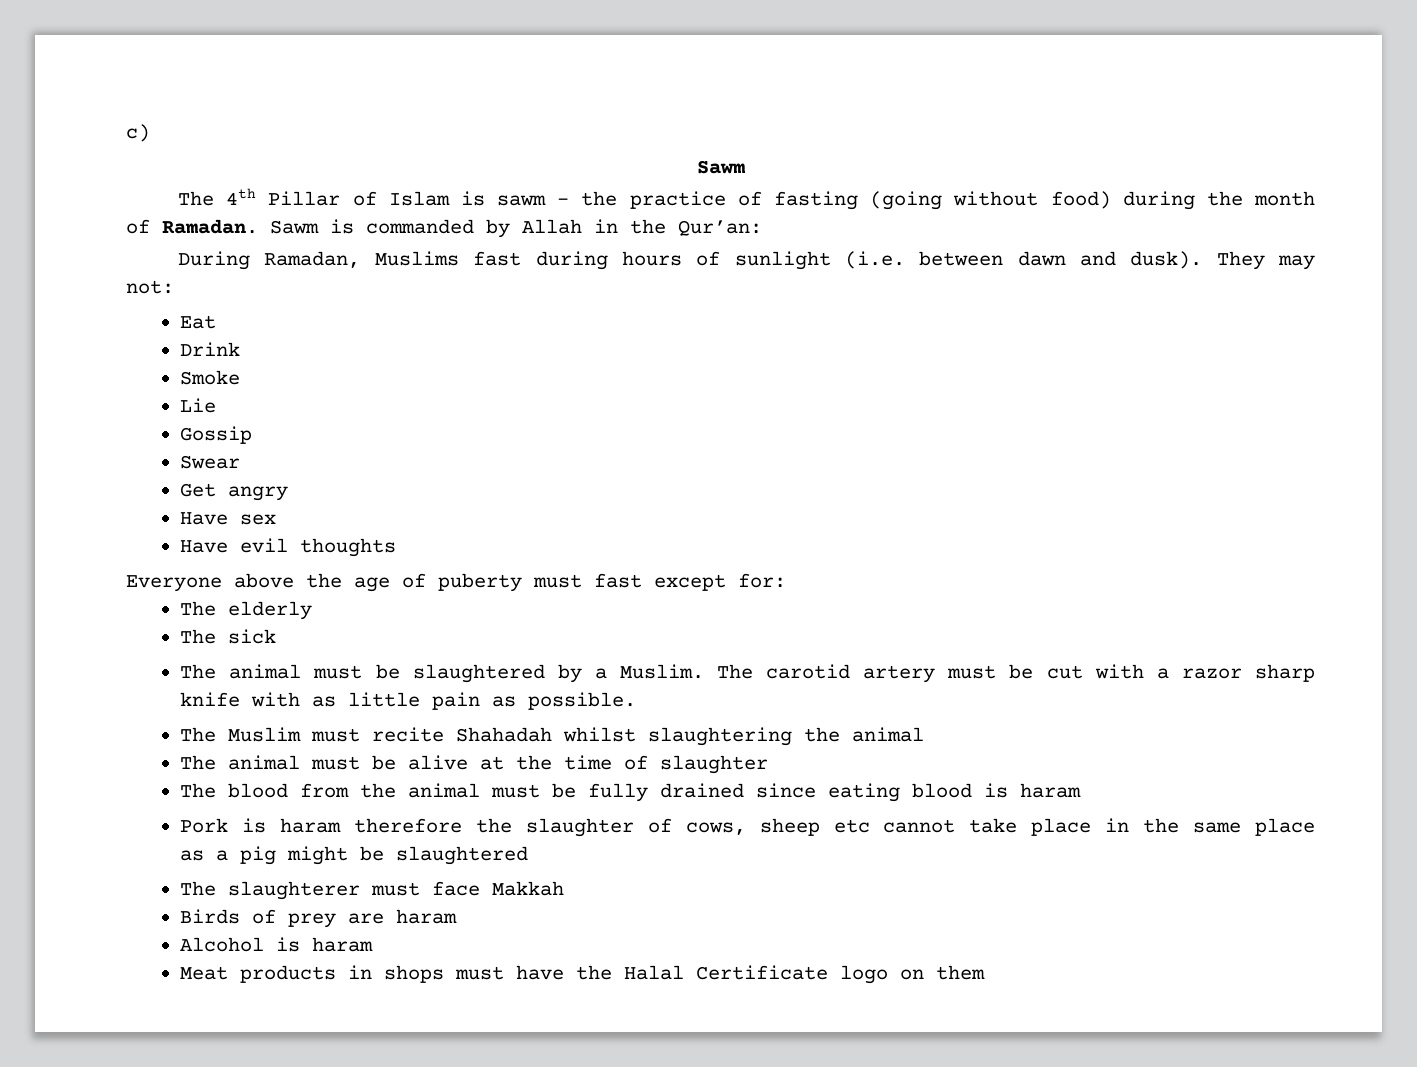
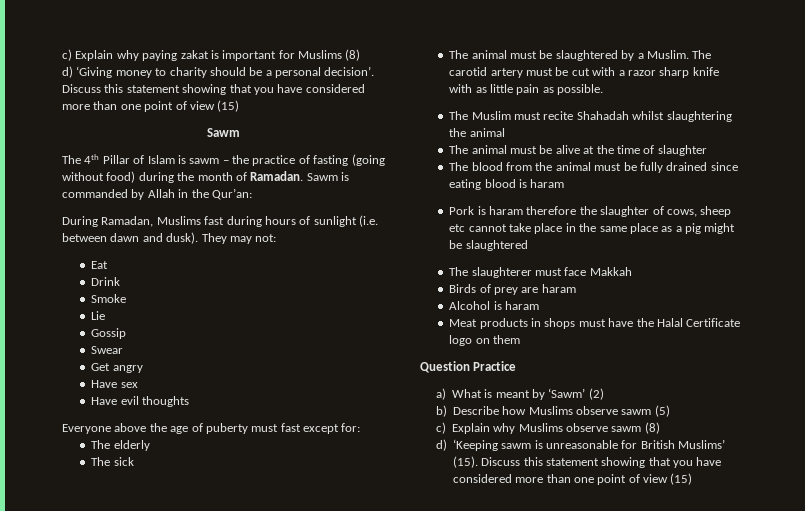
- c)
+ c) Explain why paying zakat is important for Muslims (8)
+ d) ‘Giving money to charity should be a personal decision’. Discuss this statement showing that you have considered more than one point of view (15)
+ Question Practice
+ a) What is meant by ‘Sawm’ (2)
+ b) Describe how Muslims observe sawm (5)
+ c) Explain why Muslims observe sawm (8)
+ d) ‘Keeping sawm is unreasonable for British Muslims’ (15). Discuss this statement showing that you have considered more than one point of view (15)

